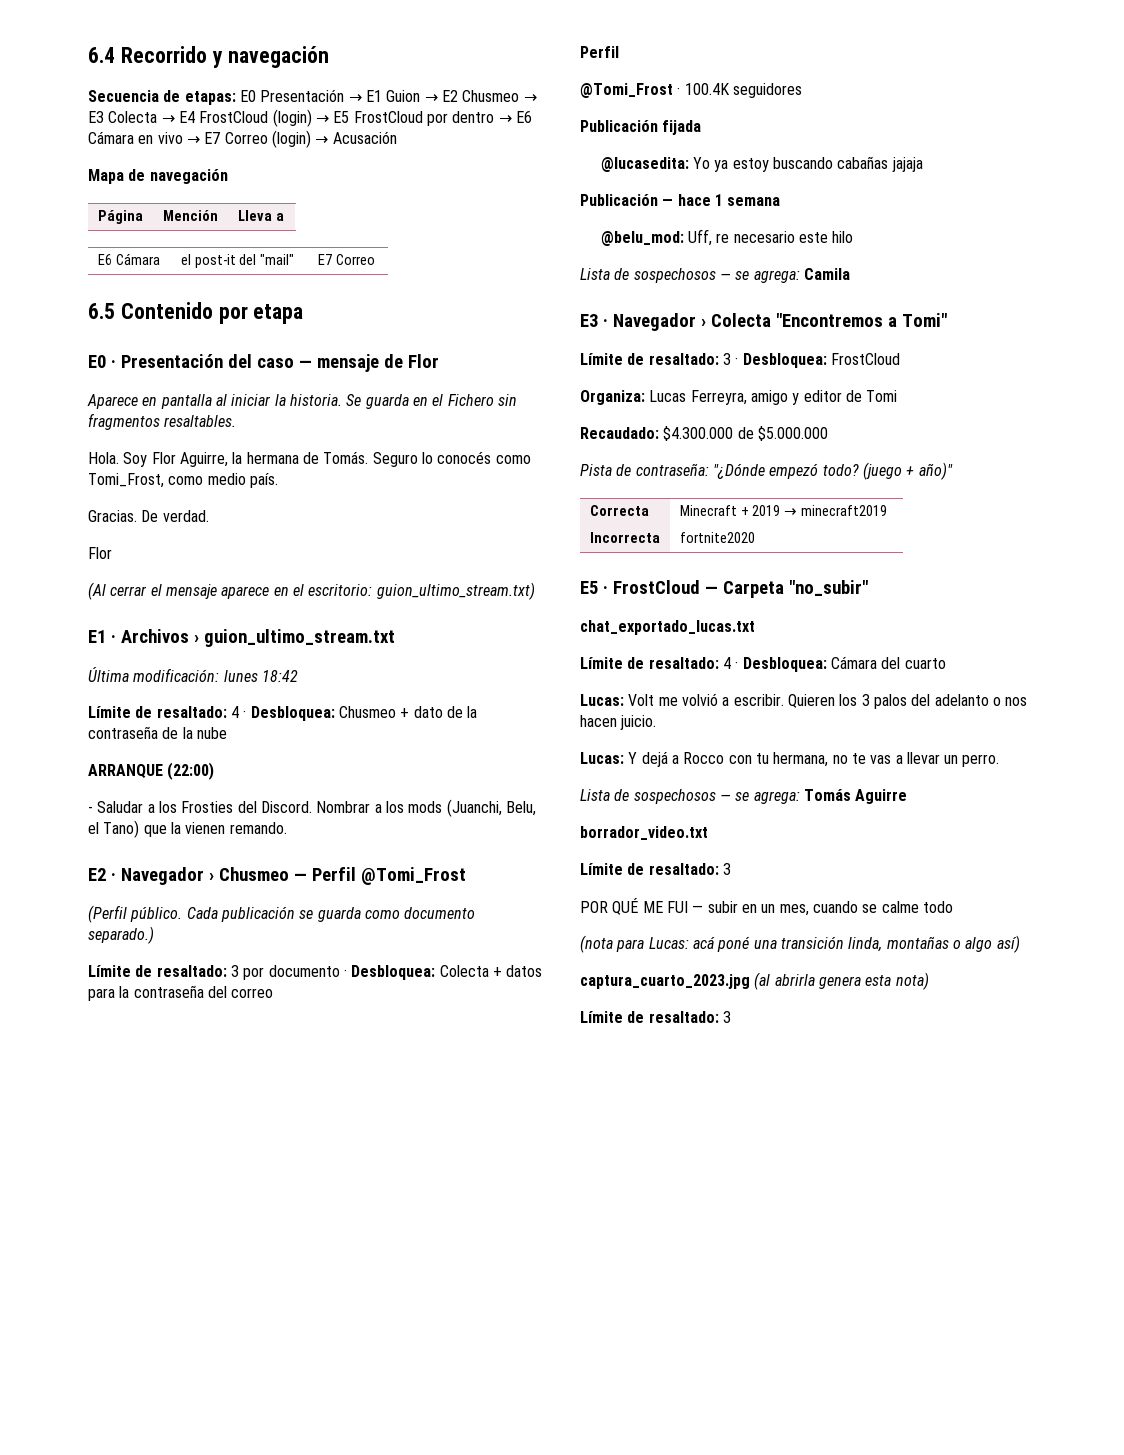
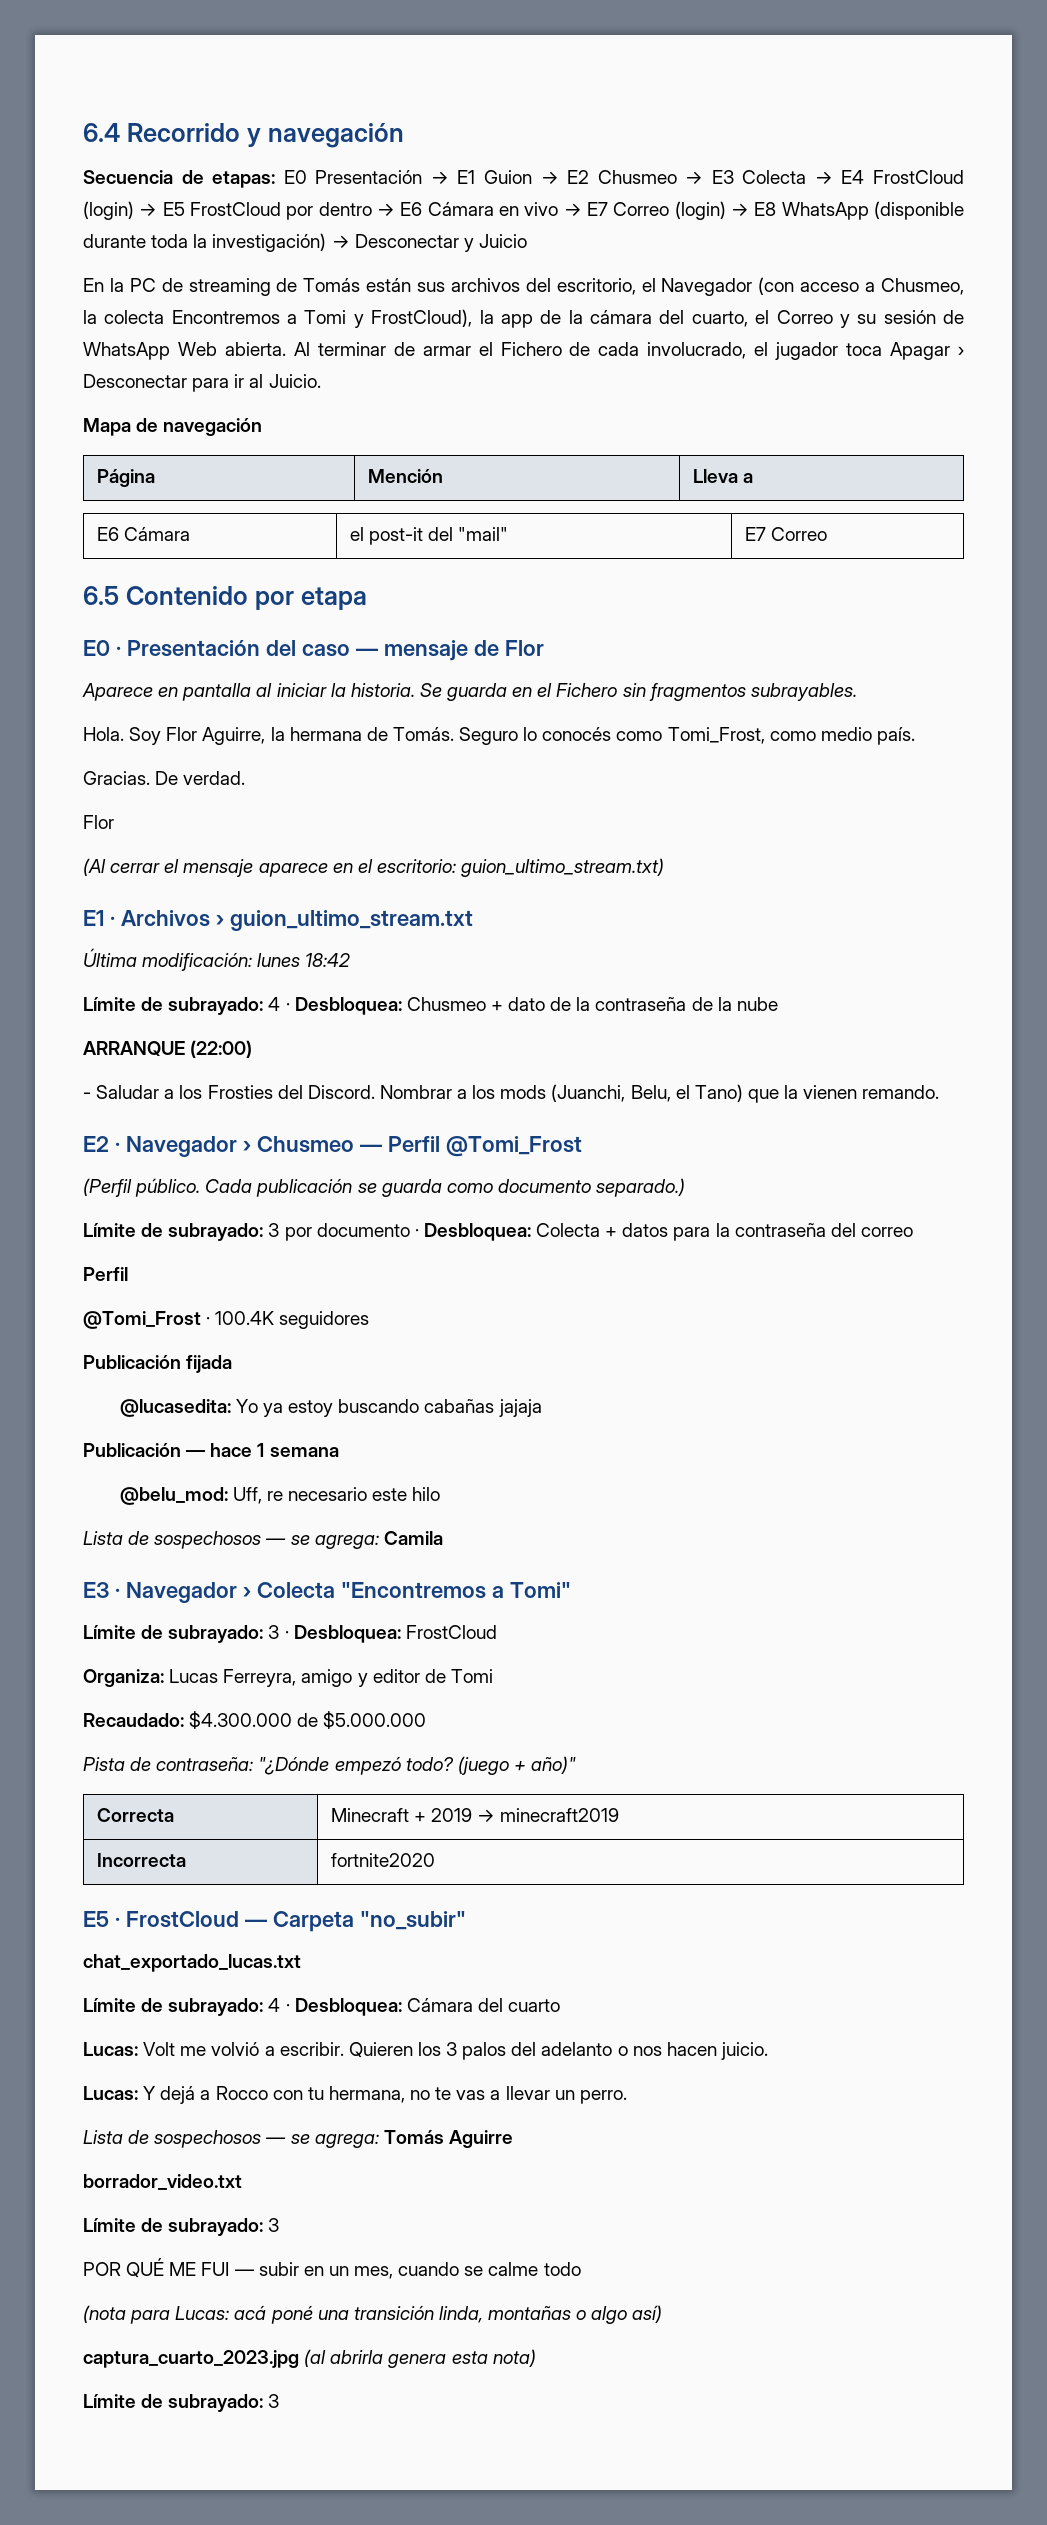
- Secuencia de etapas: E0 Presentación → E1 Guion → E2 Chusmeo → E3 Colecta → E4 FrostCloud (login) → E5 FrostCloud por dentro → E6 Cámara en vivo → E7 Correo (login) → Acusación
+ Secuencia de etapas: E0 Presentación → E1 Guion → E2 Chusmeo → E3 Colecta → E4 FrostCloud (login) → E5 FrostCloud por dentro → E6 Cámara en vivo → E7 Correo (login) → E8 WhatsApp (disponible durante toda la investigación) → Desconectar y Juicio
+ En la PC de streaming de Tomás están sus archivos del escritorio, el Navegador (con acceso a Chusmeo, la colecta Encontremos a Tomi y FrostCloud), la app de la cámara del cuarto, el Correo y su sesión de WhatsApp Web abierta. Al terminar de armar el Fichero de cada involucrado, el jugador toca Apagar › Desconectar para ir al Juicio.
- Se guarda en el Fichero sin fragmentos resaltables.
+ Se guarda en el Fichero sin fragmentos subrayables.
- Límite de resaltado: 4 · Desbloquea: Chusmeo + dato de la contraseña de la nube
+ Límite de subrayado: 4 · Desbloquea: Chusmeo + dato de la contraseña de la nube
- Límite de resaltado: 3 por documento · Desbloquea: Colecta + datos para la contraseña del correo
+ Límite de subrayado: 3 por documento · Desbloquea: Colecta + datos para la contraseña del correo
- Límite de resaltado: 3 · Desbloquea: FrostCloud
+ Límite de subrayado: 3 · Desbloquea: FrostCloud
- Límite de resaltado: 4 · Desbloquea: Cámara del cuarto
+ Límite de subrayado: 4 · Desbloquea: Cámara del cuarto
  borrador_video.txt
- Límite de resaltado: 3
+ Límite de subrayado: 3
  captura_cuarto_2023.jpg (al abrirla genera esta nota)
- Límite de resaltado: 3
+ Límite de subrayado: 3

